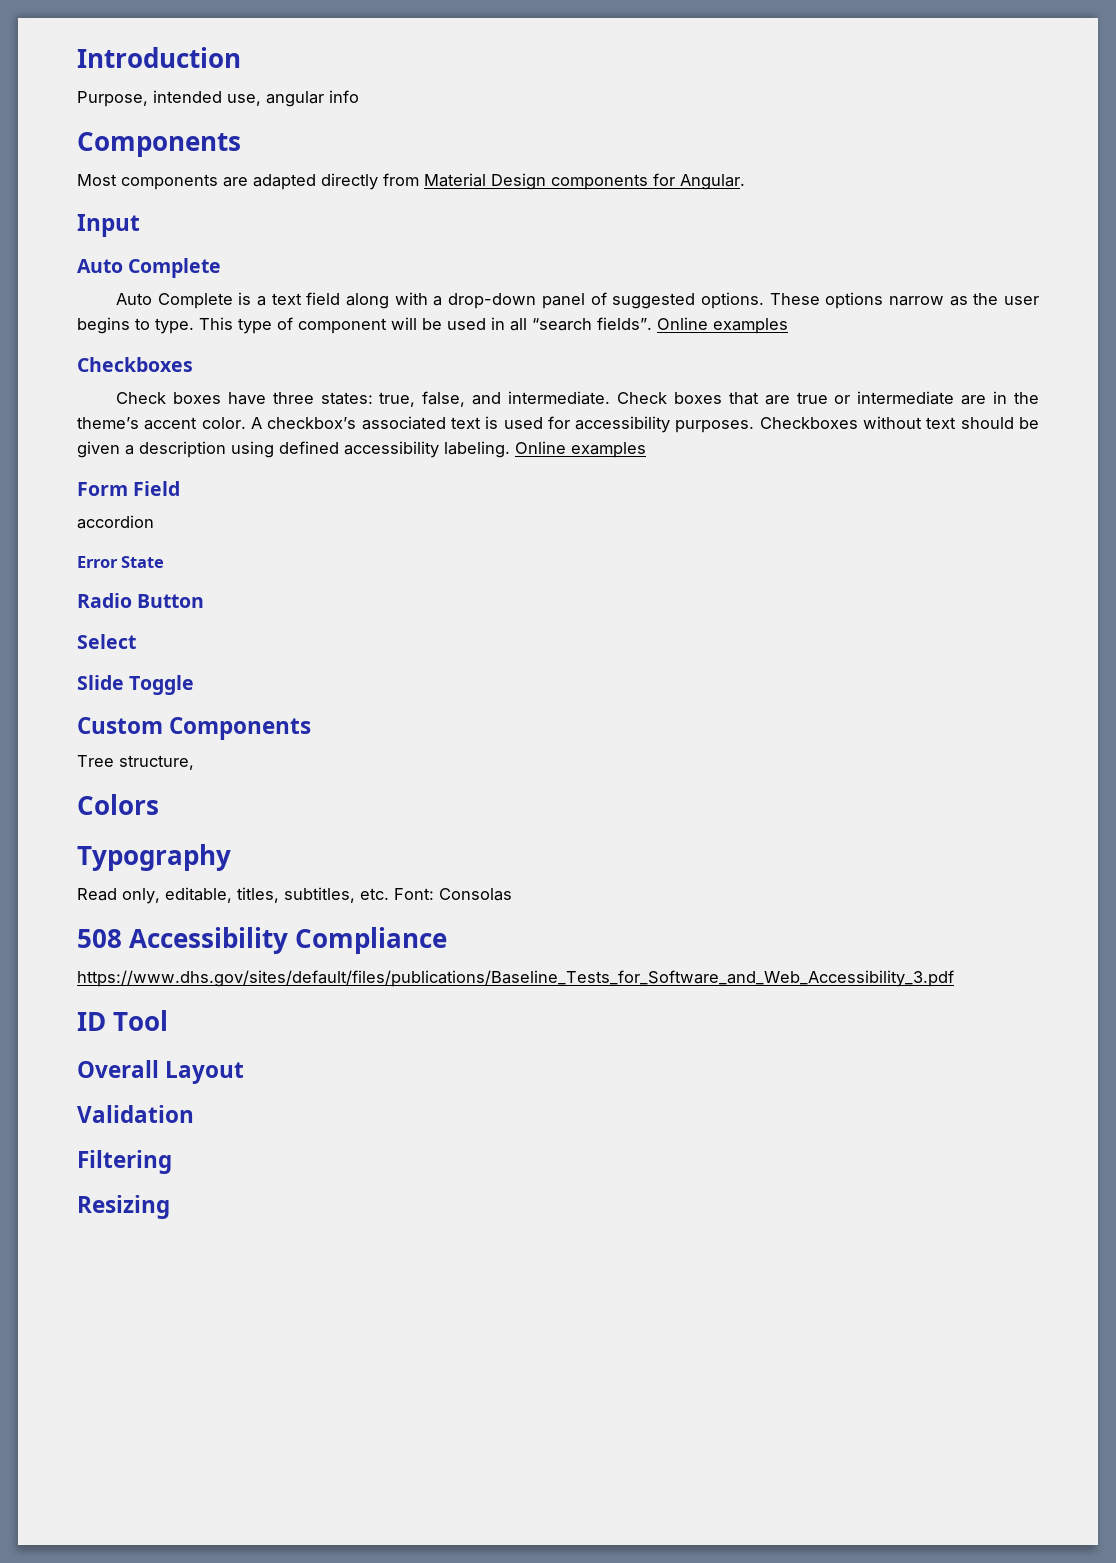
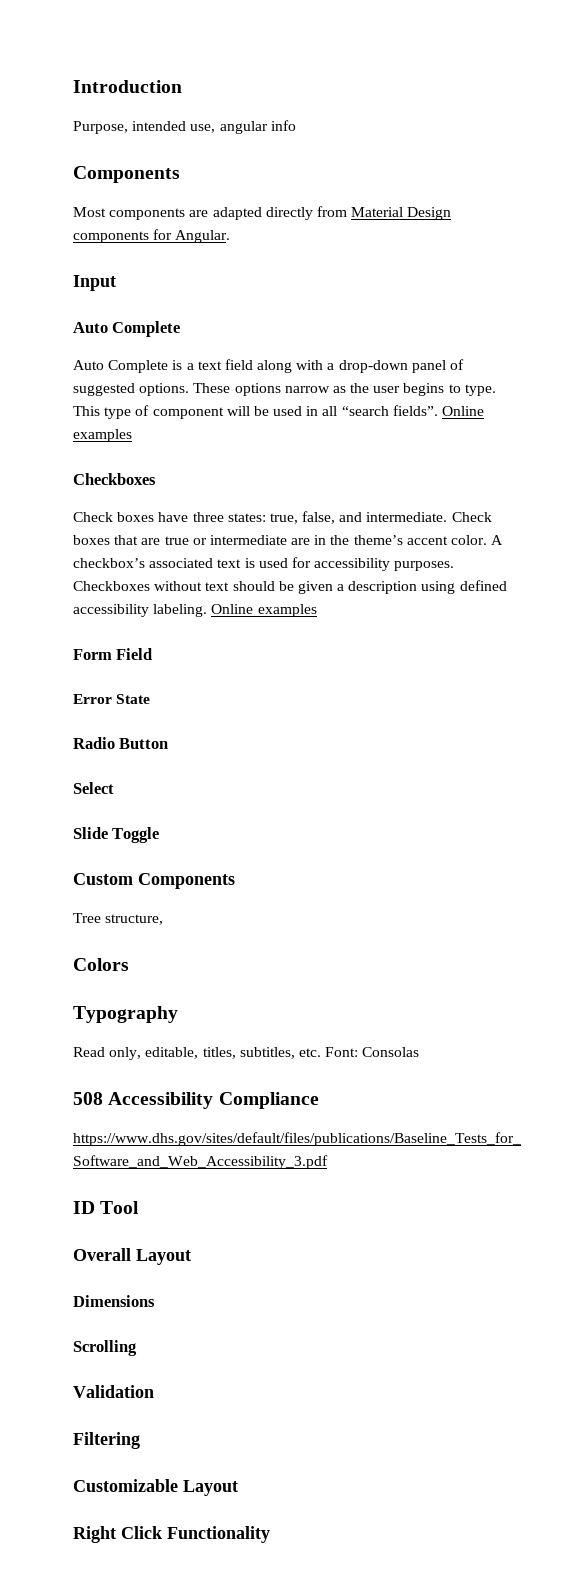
- accordion
+ Dimensions
+ Scrolling
- Resizing
+ Customizable Layout
+ Right Click Functionality

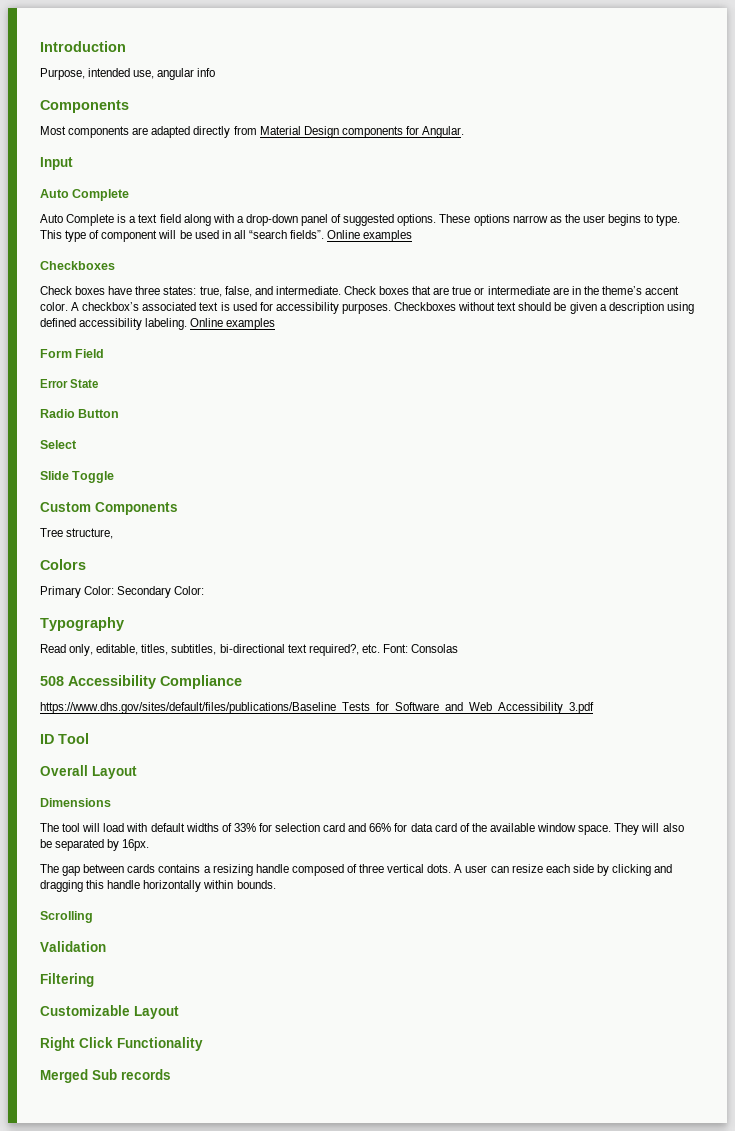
+ Primary Color: Secondary Color:
- Read only, editable, titles, subtitles, etc. Font: Consolas
+ Read only, editable, titles, subtitles, bi-directional text required?, etc. Font: Consolas
+ The tool will load with default widths of 33% for selection card and 66% for data card of the available window space. They will also be separated by 16px.
+ The gap between cards contains a resizing handle composed of three vertical dots. A user can resize each side by clicking and dragging this handle horizontally within bounds.
+ Merged Sub records

